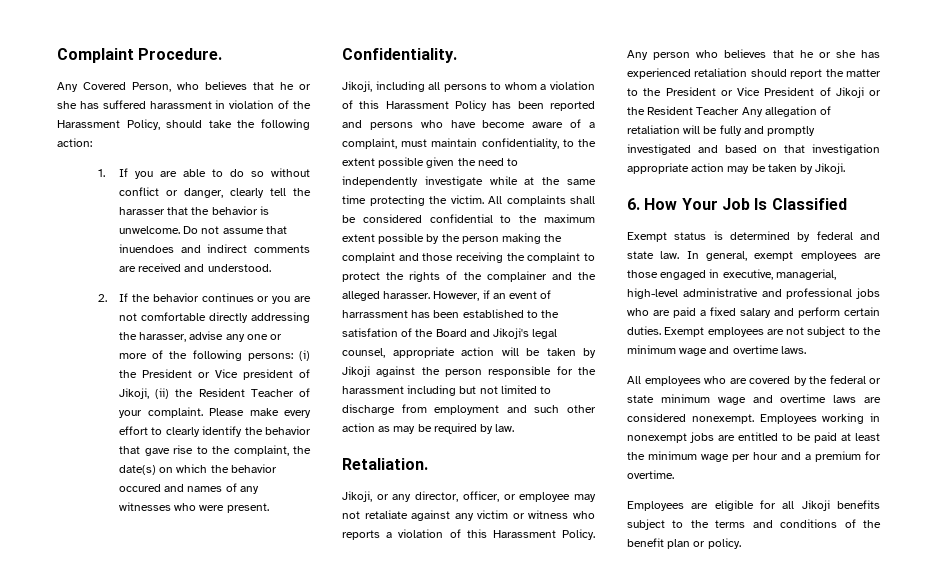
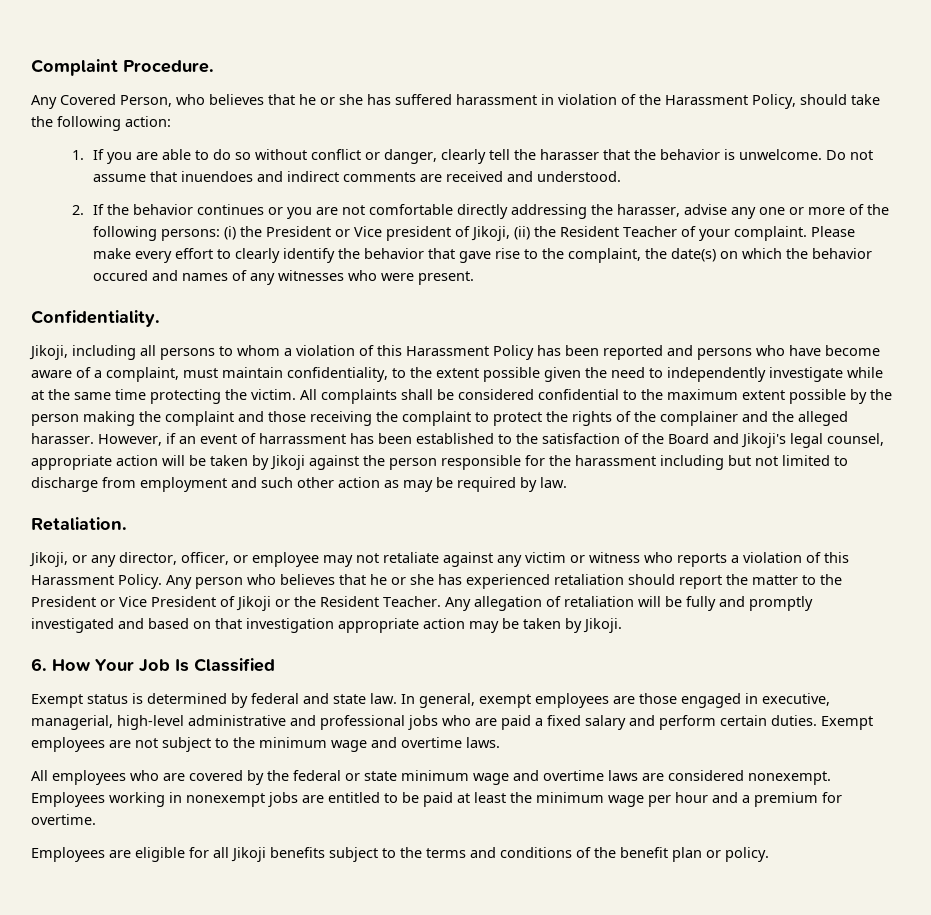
- However, if an event of harrassment has been established to the satisfation of the Board and Jikoji's legal counsel, appropriate action will be taken by Jikoji against the person responsible for the harassment including but not limited to discharge from employment and such other action as may be required by law.
+ However, if an event of harrassment has been established to the satisfaction of the Board and Jikoji's legal counsel, appropriate action will be taken by Jikoji against the person responsible for the harassment including but not limited to discharge from employment and such other action as may be required by law.
- Any person who believes that he or she has experienced retaliation should report the matter to the President or Vice President of Jikoji or the Resident Teacher Any allegation of retaliation will be fully and promptly investigated and based on that investigation appropriate action may be taken by Jikoji.
+ Any person who believes that he or she has experienced retaliation should report the matter to the President or Vice President of Jikoji or the Resident Teacher. Any allegation of retaliation will be fully and promptly investigated and based on that investigation appropriate action may be taken by Jikoji.

